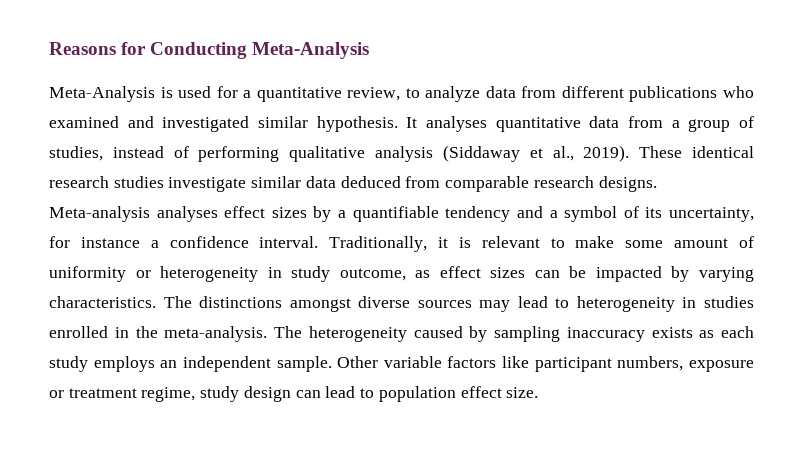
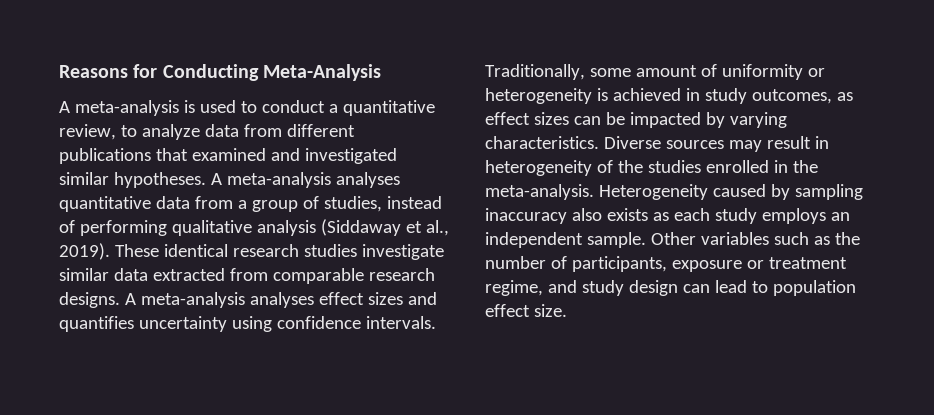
- Meta-Analysis is used for a quantitative review, to analyze data from different publications who examined and investigated similar hypothesis. It analyses quantitative data from a group of studies, instead of performing qualitative analysis (Siddaway et al., 2019).
+ A meta-analysis is used to conduct a quantitative review, to analyze data from different publications that examined and investigated similar hypotheses. A meta-analysis analyses quantitative data from a group of studies, instead of performing qualitative analysis (Siddaway et al., 2019).
- These identical research studies investigate similar data deduced from comparable research designs.
+ These identical research studies investigate similar data extracted from comparable research designs.
- Meta-analysis analyses effect sizes by a quantifiable tendency and a symbol of its uncertainty, for instance a confidence interval. Traditionally, it is relevant to make some amount of uniformity or heterogeneity in study outcome, as effect sizes can be impacted by varying characteristics.
+ A meta-analysis analyses effect sizes and quantifies uncertainty using confidence intervals. Traditionally, some amount of uniformity or heterogeneity is achieved in study outcomes, as effect sizes can be impacted by varying characteristics.
- The distinctions amongst diverse sources may lead to heterogeneity in studies enrolled in the meta-analysis.
+ Diverse sources may result in heterogeneity of the studies enrolled in the meta-analysis.
- The heterogeneity caused by sampling inaccuracy exists as each study employs an independent sample.
+ Heterogeneity caused by sampling inaccuracy also exists as each study employs an independent sample.
- Other variable factors like participant numbers, exposure or treatment regime, study design can lead to population effect size.
+ Other variables such as the number of participants, exposure or treatment regime, and study design can lead to population effect size.

